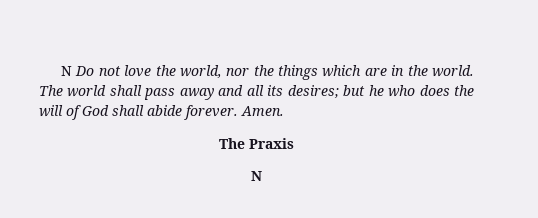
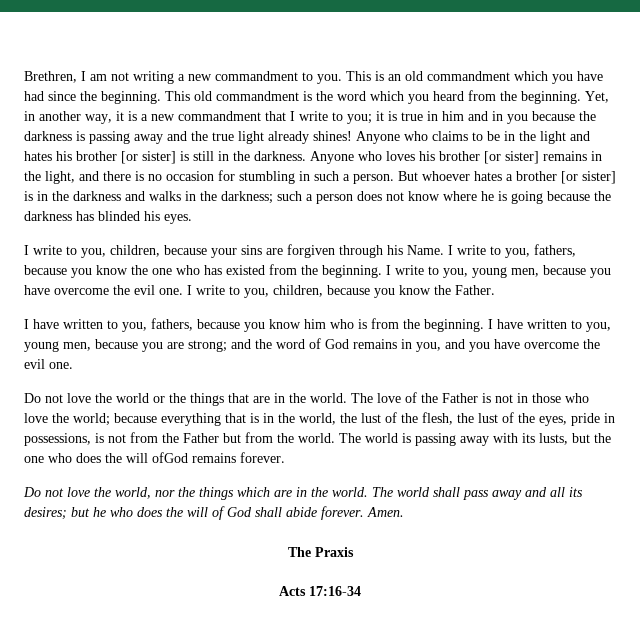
- N Do not love the world, nor the things which are in the world.
+ Brethren, I am not writing a new commandment to you. This is an old commandment which you have had since the beginning. This old commandment is the word which you heard from the beginning. Yet, in another way, it is a new commandment that I write to you; it is true in him and in you because the darkness is passing away and the true light already shines! Anyone who claims to be in the light and hates his brother [or sister] is still in the darkness. Anyone who loves his brother [or sister] remains in the light, and there is no occasion for stumbling in such a person. But whoever hates a brother [or sister] is in the darkness and walks in the darkness; such a person does not know where he is going because the darkness has blinded his eyes.
+ I write to you, children, because your sins are forgiven through his Name. I write to you, fathers, because you know the one who has existed from the beginning. I write to you, young men, because you have overcome the evil one. I write to you, children, because you know the Father.
+ I have written to you, fathers, because you know him who is from the beginning. I have written to you, young men, because you are strong; and the word of God remains in you, and you have overcome the evil one.
+ Do not love the world or the things that are in the world. The love of the Father is not in those who love the world; because everything that is in the world, the lust of the flesh, the lust of the eyes, pride in possessions, is not from the Father but from the world. The world is passing away with its lusts, but the one who does the will ofGod remains forever.
+ Do not love the world, nor the things which are in the world.
  The Praxis
- N
+ Acts 17:16-34

